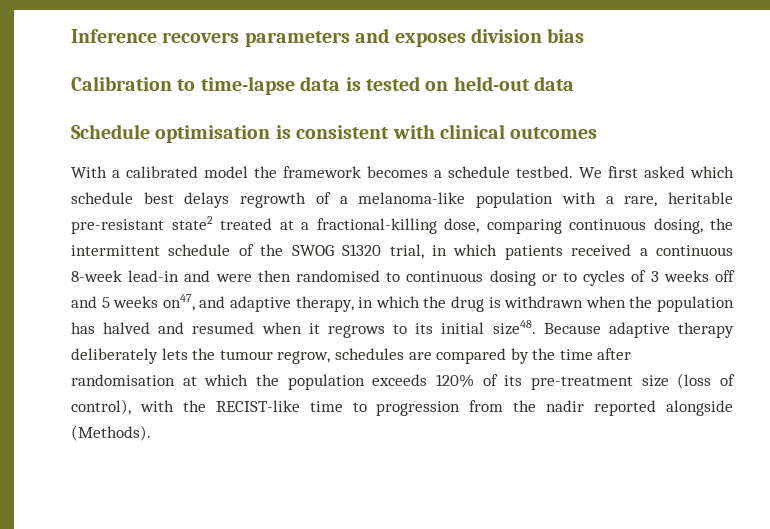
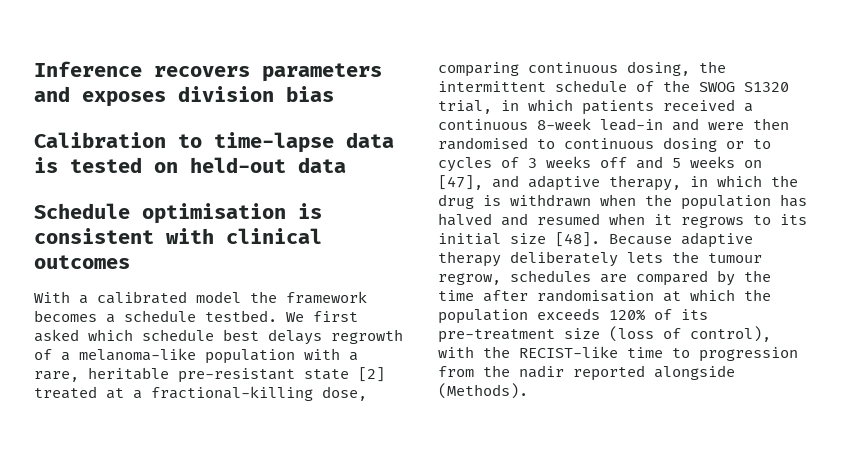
- We first asked which schedule best delays regrowth of a melanoma-like population with a rare, heritable pre-resistant state2 treated at a fractional-killing dose, comparing continuous dosing, the intermittent schedule of the SWOG S1320 trial, in which patients received a continuous 8-week lead-in and were then randomised to continuous dosing or to cycles of 3 weeks off and 5 weeks on47, and adaptive therapy, in which the drug is withdrawn when the population has halved and resumed when it regrows to its initial size48.
+ We first asked which schedule best delays regrowth of a melanoma-like population with a rare, heritable pre-resistant state [2] treated at a fractional-killing dose, comparing continuous dosing, the intermittent schedule of the SWOG S1320 trial, in which patients received a continuous 8-week lead-in and were then randomised to continuous dosing or to cycles of 3 weeks off and 5 weeks on [47], and adaptive therapy, in which the drug is withdrawn when the population has halved and resumed when it regrows to its initial size [48].

